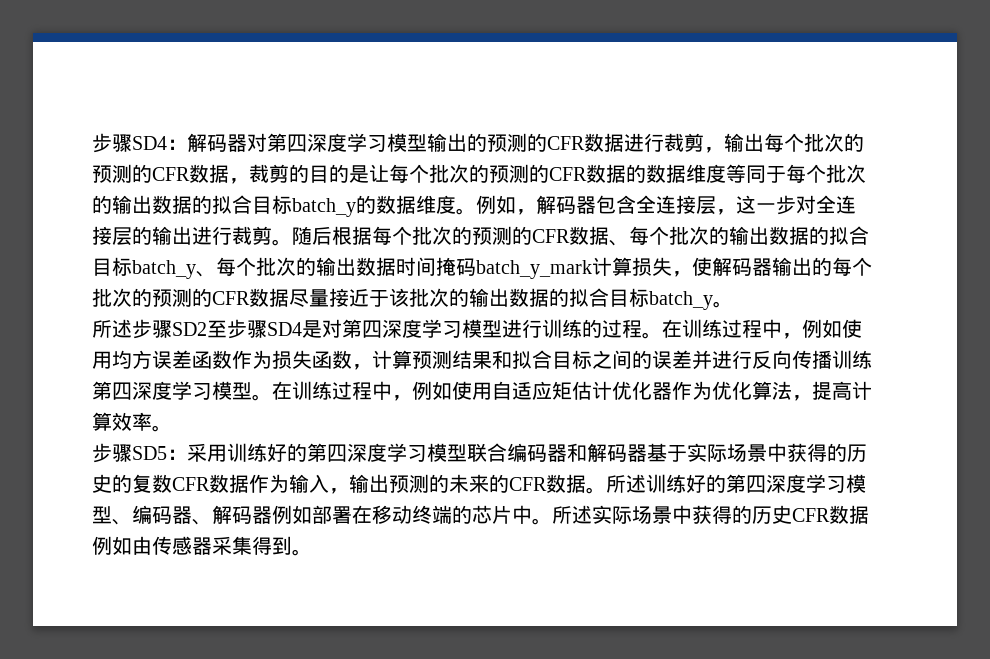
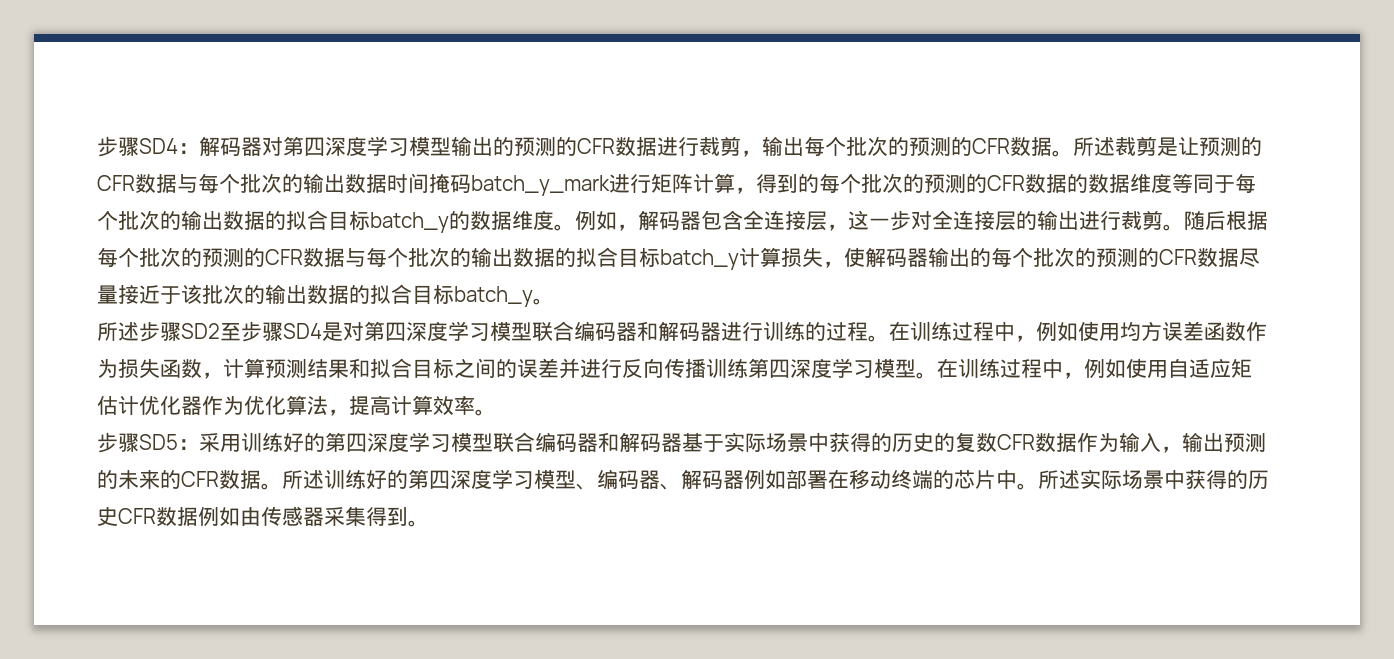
- 步骤SD4：解码器对第四深度学习模型输出的预测的CFR数据进行裁剪，输出每个批次的预测的CFR数据，裁剪的目的是让每个批次的预测的CFR数据的数据维度等同于每个批次的输出数据的拟合目标batch_y的数据维度。
+ 步骤SD4：解码器对第四深度学习模型输出的预测的CFR数据进行裁剪，输出每个批次的预测的CFR数据。所述裁剪是让预测的CFR数据与每个批次的输出数据时间掩码batch_y_mark进行矩阵计算，得到的每个批次的预测的CFR数据的数据维度等同于每个批次的输出数据的拟合目标batch_y的数据维度。
- 随后根据每个批次的预测的CFR数据、每个批次的输出数据的拟合目标batch_y、每个批次的输出数据时间掩码batch_y_mark计算损失，使解码器输出的每个批次的预测的CFR数据尽量接近于该批次的输出数据的拟合目标batch_y。
+ 随后根据每个批次的预测的CFR数据与每个批次的输出数据的拟合目标batch_y计算损失，使解码器输出的每个批次的预测的CFR数据尽量接近于该批次的输出数据的拟合目标batch_y。
- 所述步骤SD2至步骤SD4是对第四深度学习模型进行训练的过程。
+ 所述步骤SD2至步骤SD4是对第四深度学习模型联合编码器和解码器进行训练的过程。

